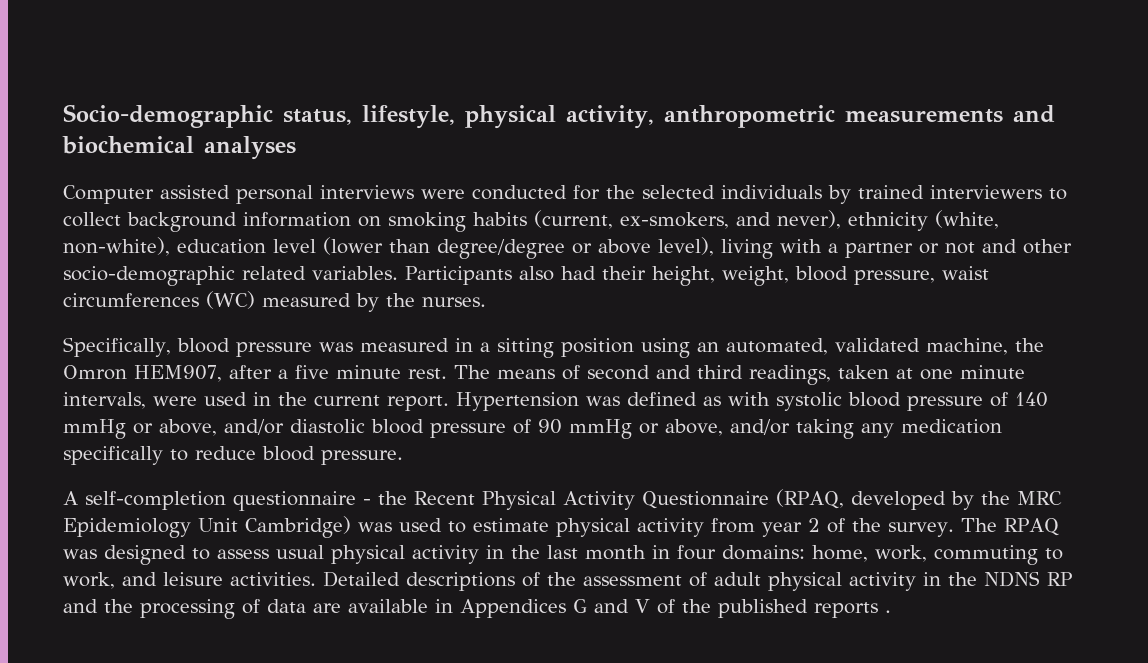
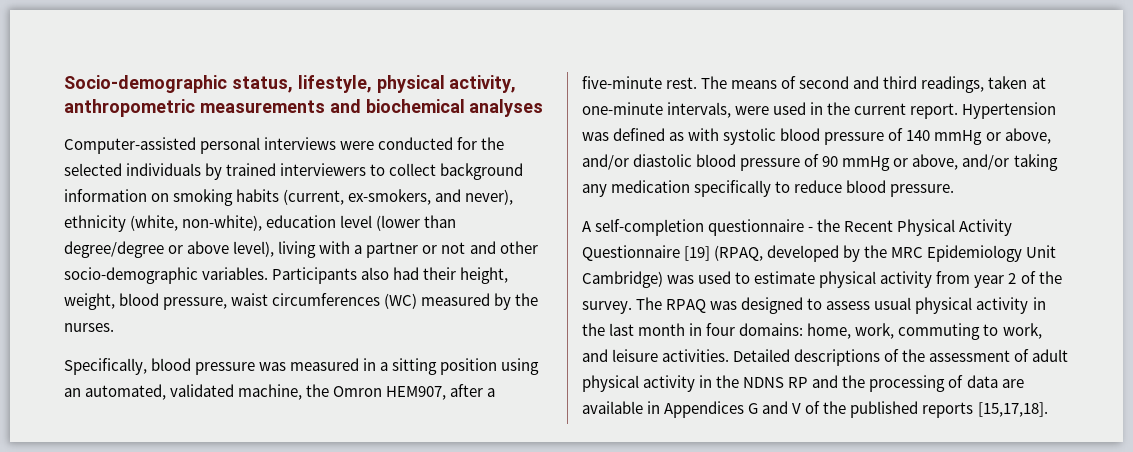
- Computer assisted personal interviews were conducted for the selected individuals by trained interviewers to collect background information on smoking habits (current, ex-smokers, and never), ethnicity (white, non-white), education level (lower than degree/degree or above level), living with a partner or not and other socio-demographic related variables.
+ Computer-assisted personal interviews were conducted for the selected individuals by trained interviewers to collect background information on smoking habits (current, ex-smokers, and never), ethnicity (white, non-white), education level (lower than degree/degree or above level), living with a partner or not and other socio-demographic variables.
- Specifically, blood pressure was measured in a sitting position using an automated, validated machine, the Omron HEM907, after a five minute rest.
+ Specifically, blood pressure was measured in a sitting position using an automated, validated machine, the Omron HEM907, after a five-minute rest.
- The means of second and third readings, taken at one minute intervals, were used in the current report.
+ The means of second and third readings, taken at one-minute intervals, were used in the current report.
- A self-completion questionnaire - the Recent Physical Activity Questionnaire (RPAQ, developed by the MRC Epidemiology Unit Cambridge) was used to estimate physical activity from year 2 of the survey.
+ A self-completion questionnaire - the Recent Physical Activity Questionnaire [19] (RPAQ, developed by the MRC Epidemiology Unit Cambridge) was used to estimate physical activity from year 2 of the survey.
- Detailed descriptions of the assessment of adult physical activity in the NDNS RP and the processing of data are available in Appendices G and V of the published reports .
+ Detailed descriptions of the assessment of adult physical activity in the NDNS RP and the processing of data are available in Appendices G and V of the published reports [15,17,18].

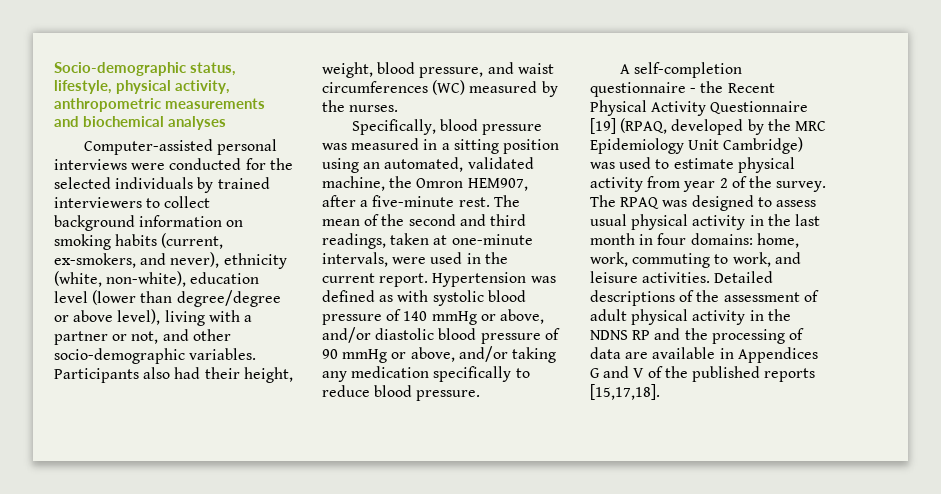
- Computer-assisted personal interviews were conducted for the selected individuals by trained interviewers to collect background information on smoking habits (current, ex-smokers, and never), ethnicity (white, non-white), education level (lower than degree/degree or above level), living with a partner or not and other socio-demographic variables.
+ Computer-assisted personal interviews were conducted for the selected individuals by trained interviewers to collect background information on smoking habits (current, ex-smokers, and never), ethnicity (white, non-white), education level (lower than degree/degree or above level), living with a partner or not, and other socio-demographic variables.
- Participants also had their height, weight, blood pressure, waist circumferences (WC) measured by the nurses.
+ Participants also had their height, weight, blood pressure, and waist circumferences (WC) measured by the nurses.
- The means of second and third readings, taken at one-minute intervals, were used in the current report.
+ The mean of the second and third readings, taken at one-minute intervals, were used in the current report.

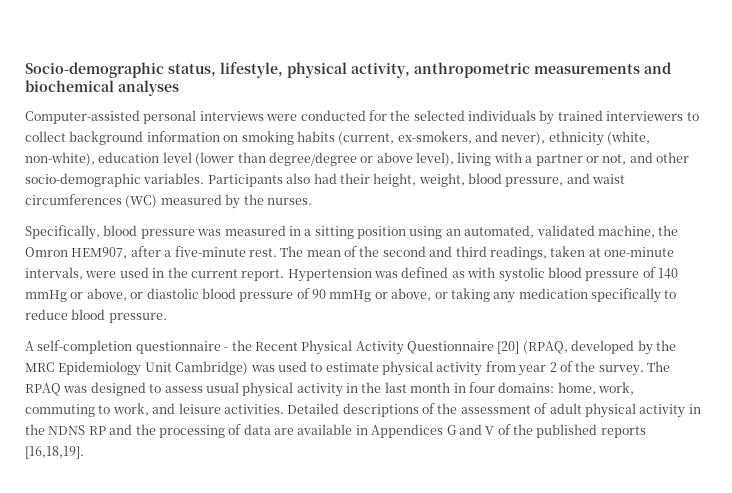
- Hypertension was defined as with systolic blood pressure of 140 mmHg or above, and/or diastolic blood pressure of 90 mmHg or above, and/or taking any medication specifically to reduce blood pressure.
+ Hypertension was defined as with systolic blood pressure of 140 mmHg or above, or diastolic blood pressure of 90 mmHg or above, or taking any medication specifically to reduce blood pressure.
- A self-completion questionnaire - the Recent Physical Activity Questionnaire [19] (RPAQ, developed by the MRC Epidemiology Unit Cambridge) was used to estimate physical activity from year 2 of the survey.
+ A self-completion questionnaire - the Recent Physical Activity Questionnaire [20] (RPAQ, developed by the MRC Epidemiology Unit Cambridge) was used to estimate physical activity from year 2 of the survey.
- Detailed descriptions of the assessment of adult physical activity in the NDNS RP and the processing of data are available in Appendices G and V of the published reports [15,17,18].
+ Detailed descriptions of the assessment of adult physical activity in the NDNS RP and the processing of data are available in Appendices G and V of the published reports [16,18,19].

